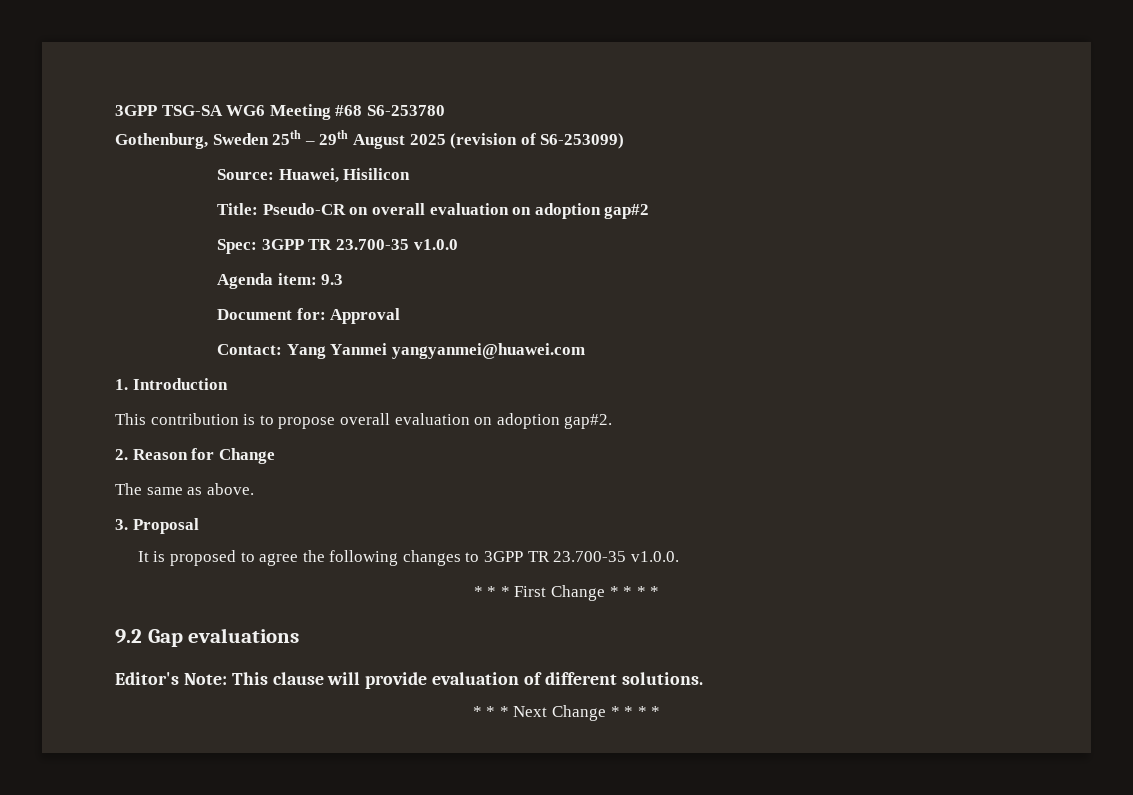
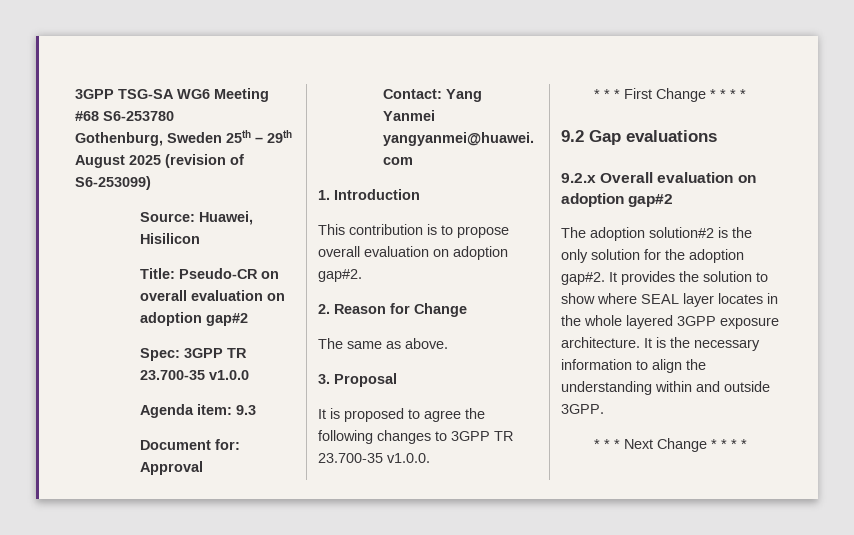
- Editor's Note: This clause will provide evaluation of different solutions.
+ 9.2.x Overall evaluation on adoption gap#2
+ The adoption solution#2 is the only solution for the adoption gap#2. It provides the solution to show where SEAL layer locates in the whole layered 3GPP exposure architecture. It is the necessary information to align the understanding within and outside 3GPP.

